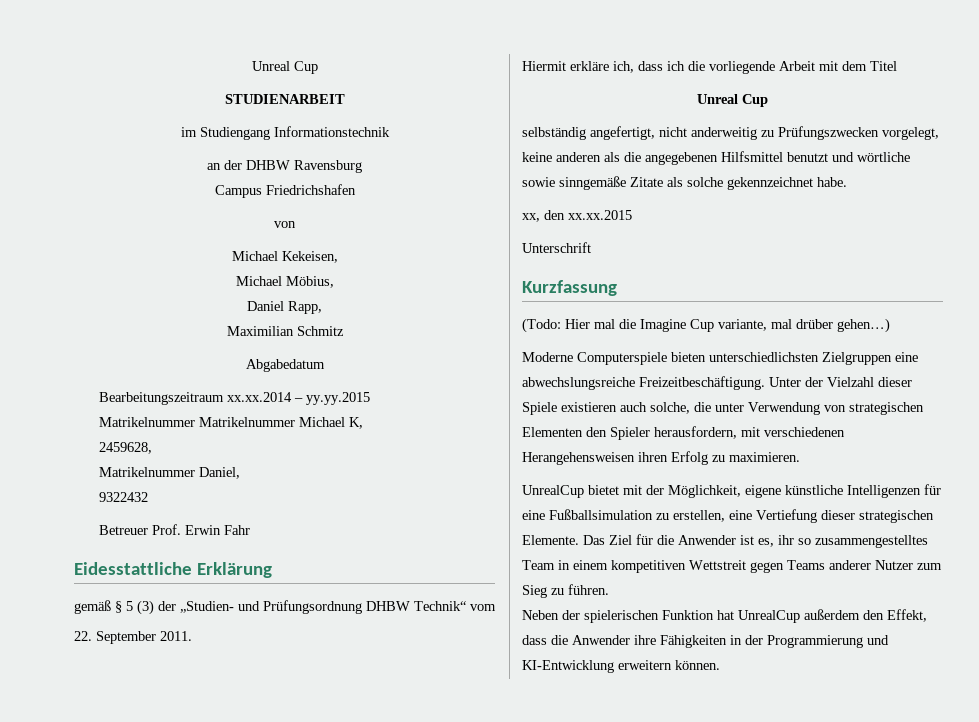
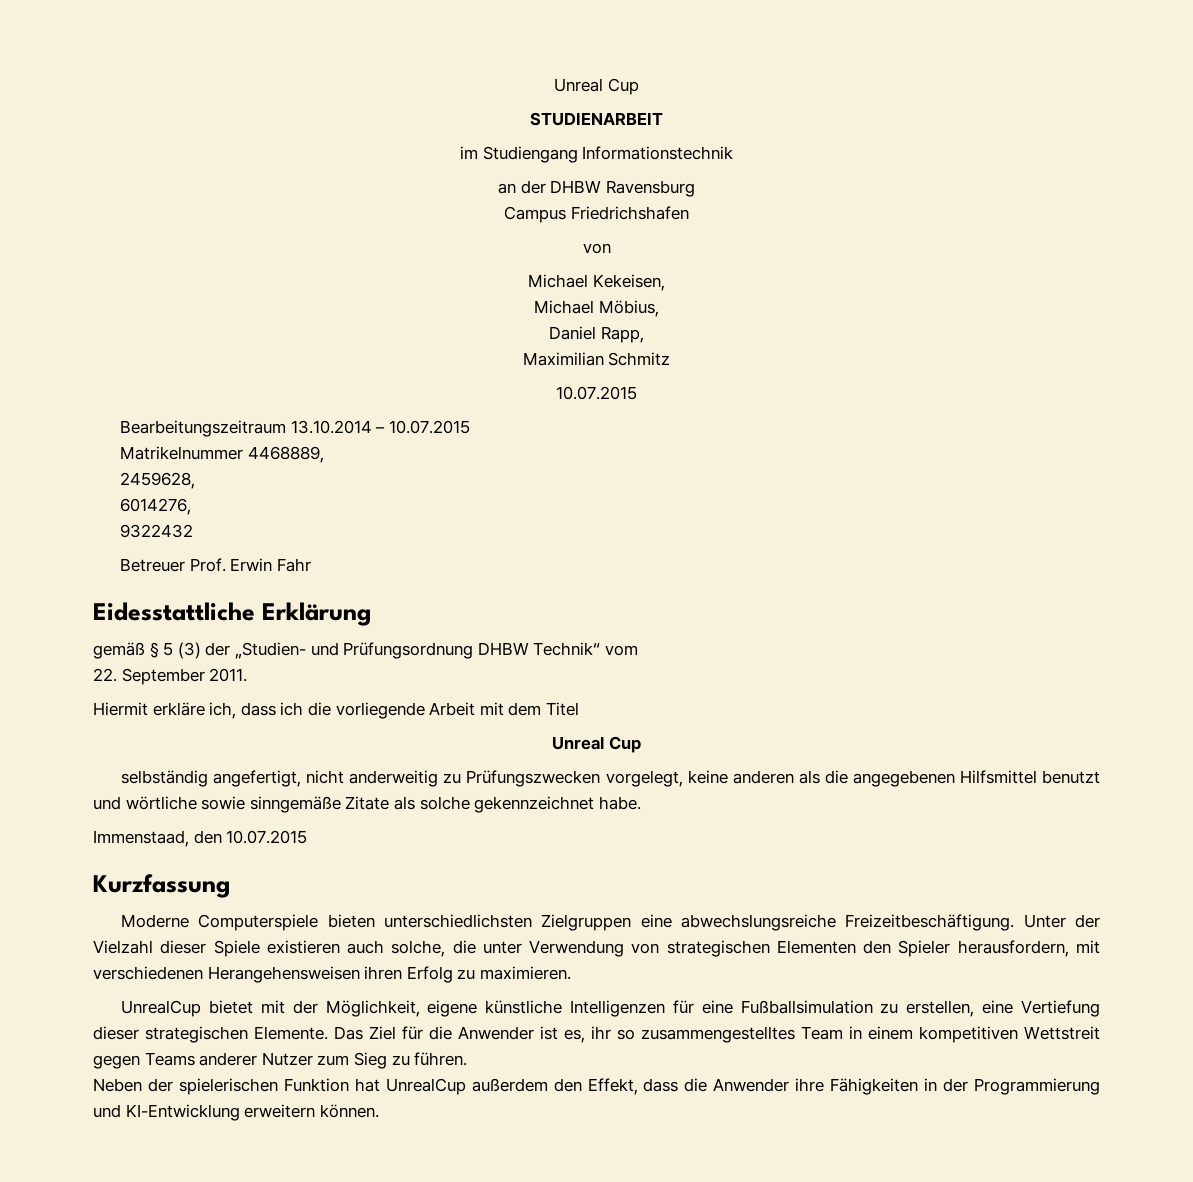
  Maximilian Schmitz
- Abgabedatum
+ 10.07.2015
- Bearbeitungszeitraum xx.xx.2014 – yy.yy.2015
- Matrikelnummer Matrikelnummer Michael K,
+ Bearbeitungszeitraum 13.10.2014 – 10.07.2015
+ Matrikelnummer 4468889,
- Matrikelnummer Daniel,
+ 6014276,
- xx, den xx.xx.2015
- Unterschrift
+ Immenstaad, den 10.07.2015
  Kurzfassung
- (Todo: Hier mal die Imagine Cup variante, mal drüber gehen…)

